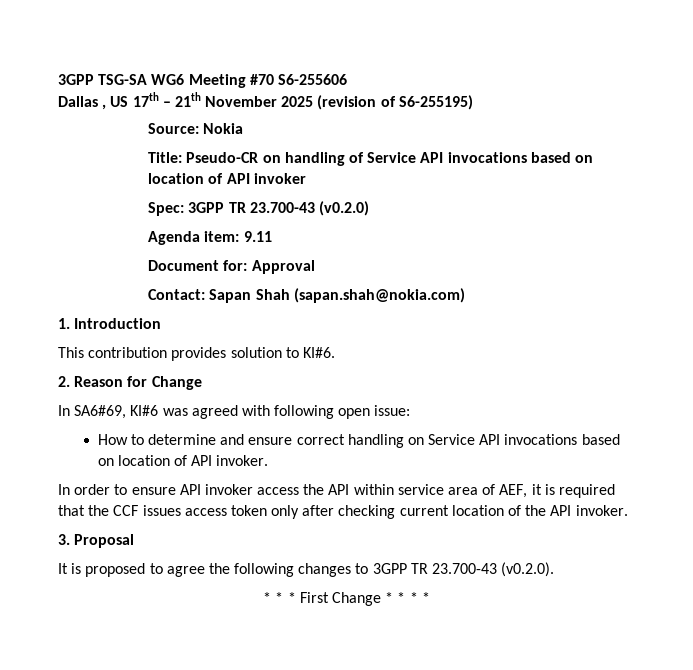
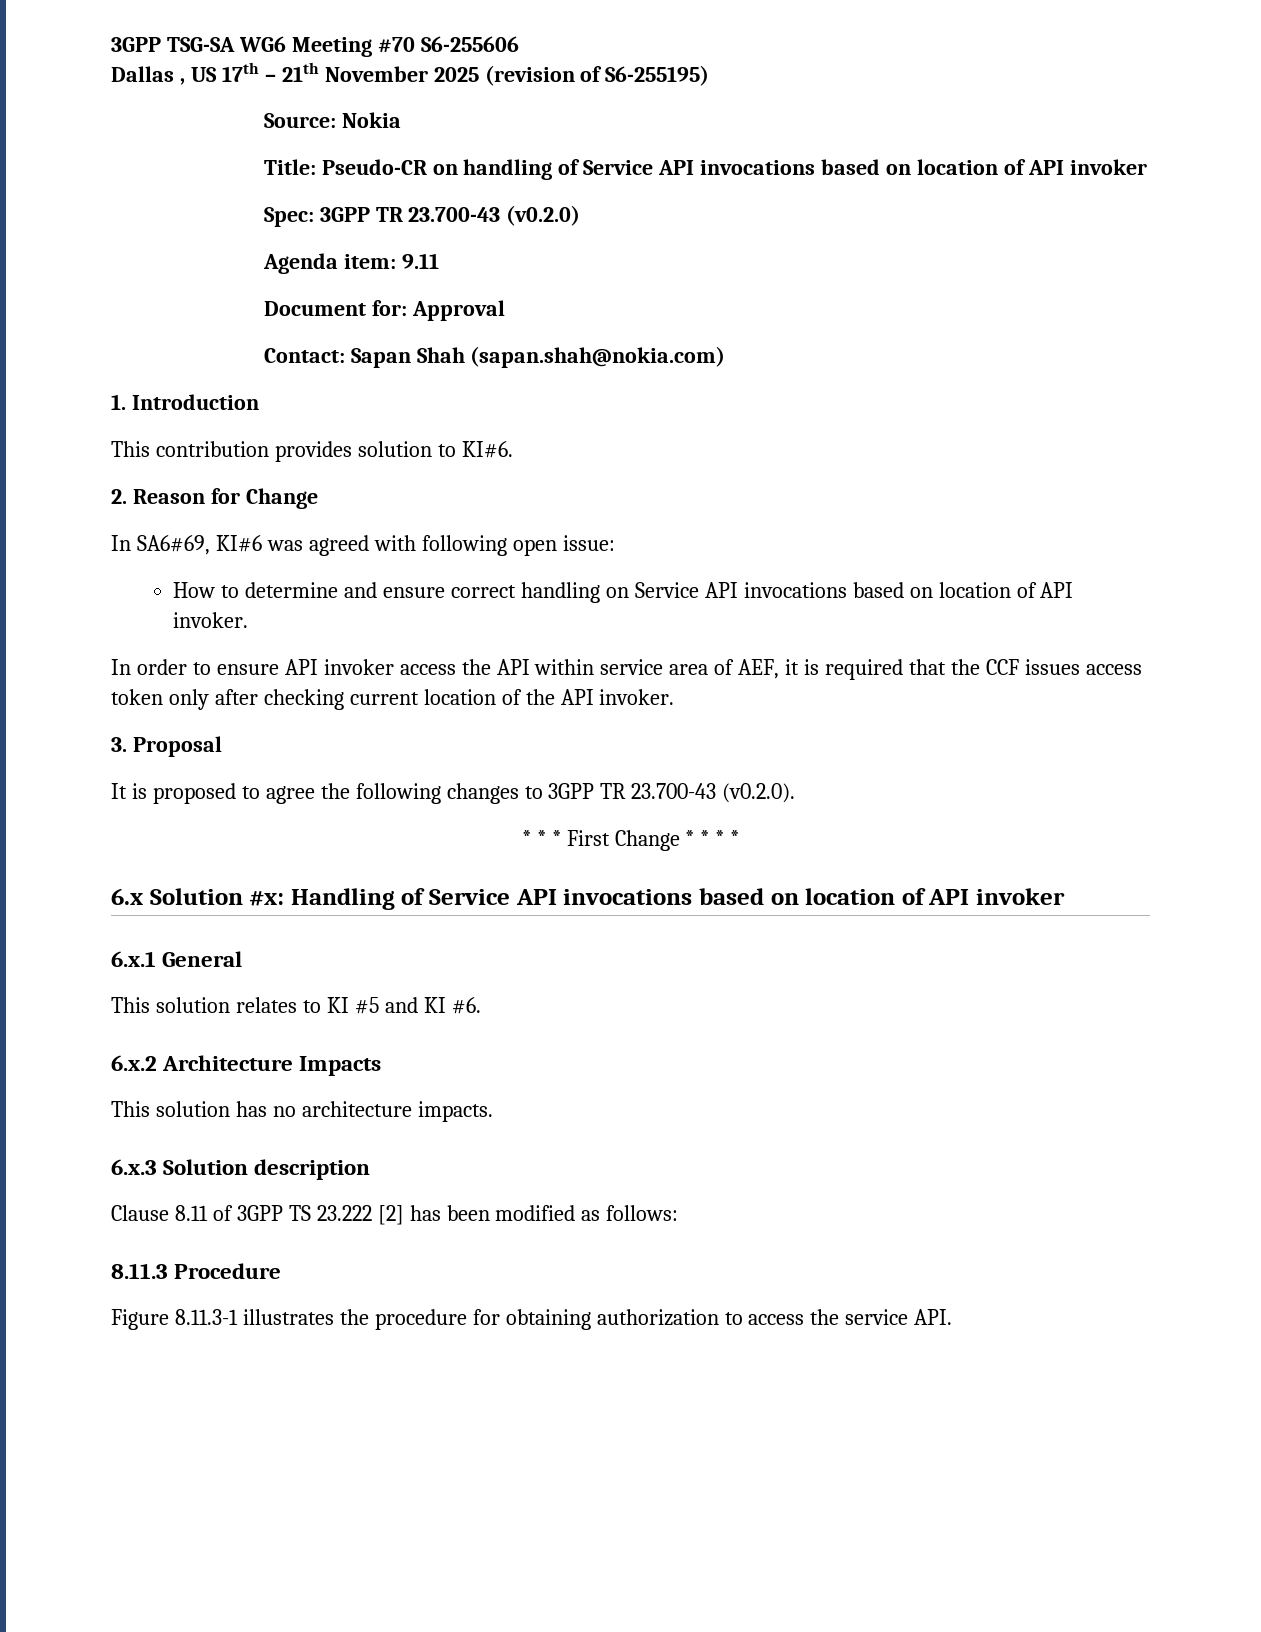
+ 6.x Solution #x: Handling of Service API invocations based on location of API invoker
+ 6.x.1 General
+ This solution relates to KI #5 and KI #6.
+ 6.x.2 Architecture Impacts
+ This solution has no architecture impacts.
+ 6.x.3 Solution description
+ Clause 8.11 of 3GPP TS 23.222 [2] has been modified as follows:
+ 8.11.3 Procedure
+ Figure 8.11.3-1 illustrates the procedure for obtaining authorization to access the service API.

